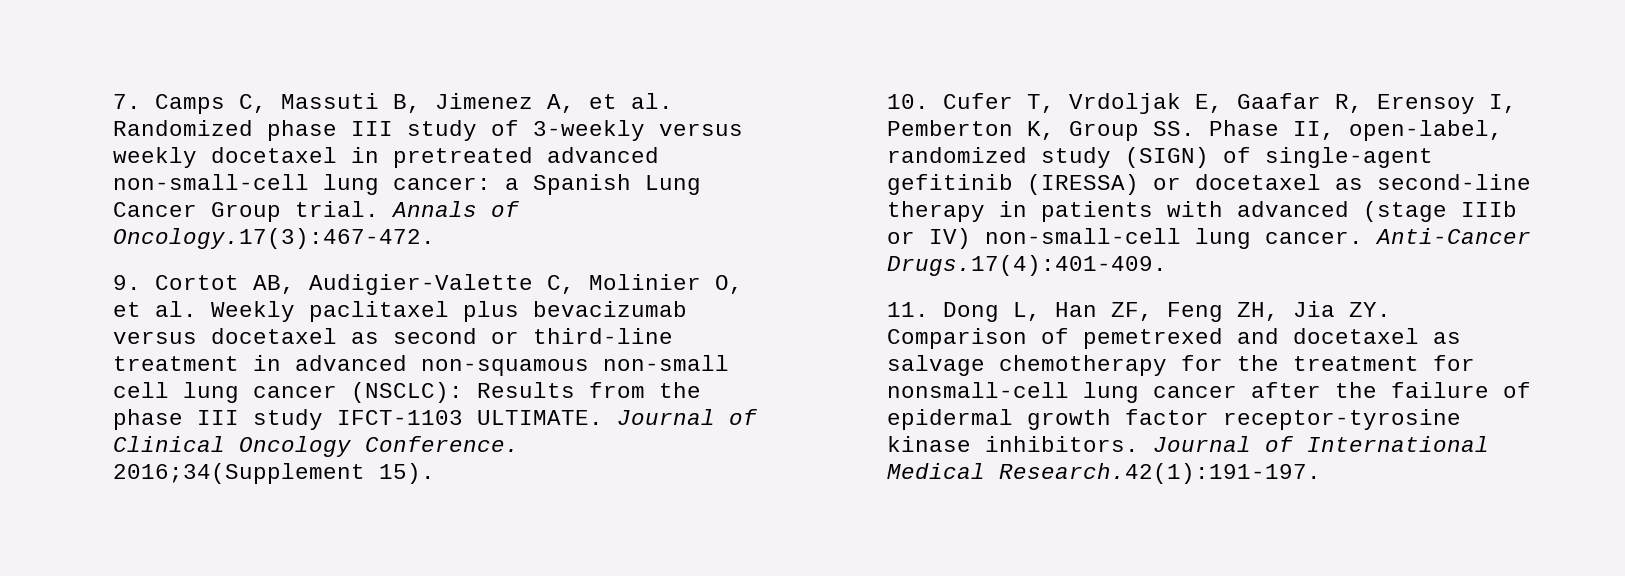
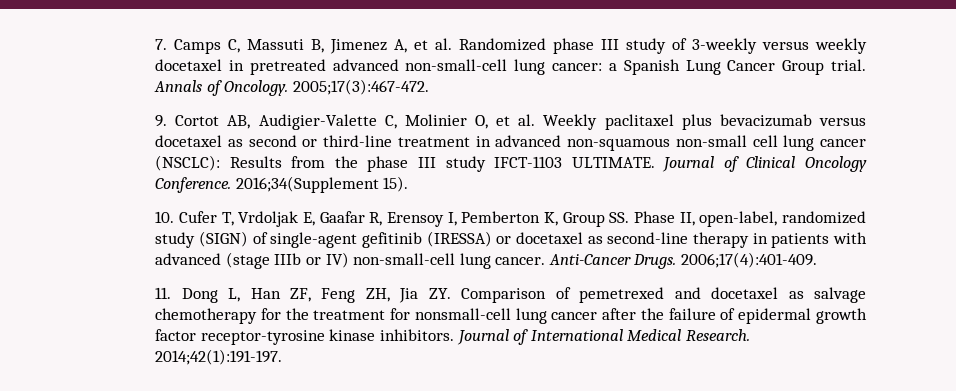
- Annals of Oncology.17(3):467-472.
+ Annals of Oncology. 2005;17(3):467-472.
- Anti-Cancer Drugs.17(4):401-409.
+ Anti-Cancer Drugs. 2006;17(4):401-409.
- Journal of International Medical Research.42(1):191-197.
+ Journal of International Medical Research. 2014;42(1):191-197.

